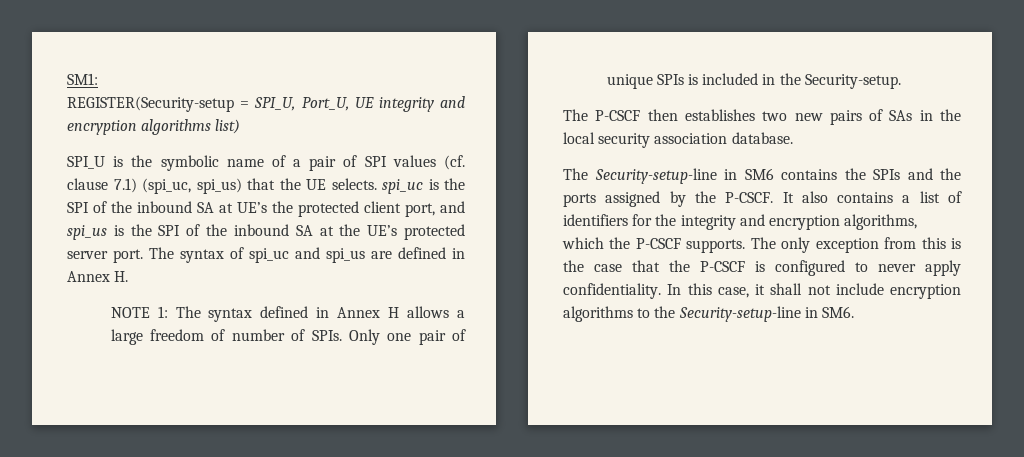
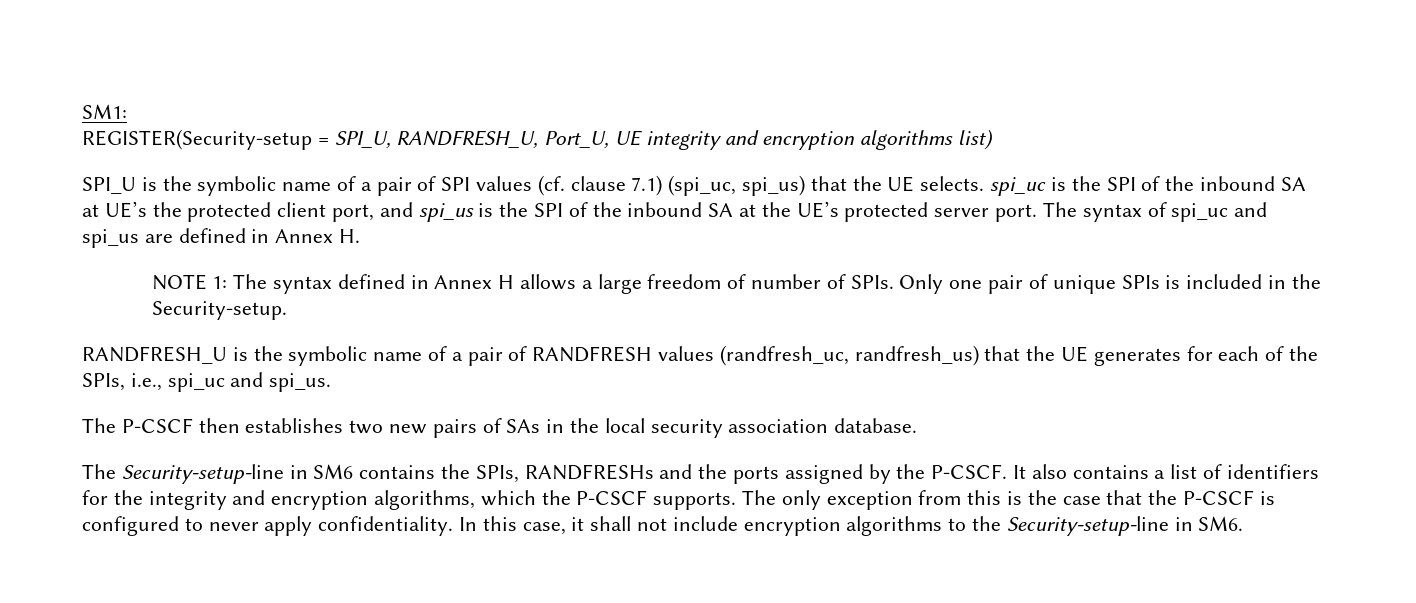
- REGISTER(Security-setup = SPI_U, Port_U, UE integrity and encryption algorithms list)
+ REGISTER(Security-setup = SPI_U, RANDFRESH_U, Port_U, UE integrity and encryption algorithms list)
+ RANDFRESH_U is the symbolic name of a pair of RANDFRESH values (randfresh_uc, randfresh_us) that the UE generates for each of the SPIs, i.e., spi_uc and spi_us.
- The Security-setup-line in SM6 contains the SPIs and the ports assigned by the P-CSCF.
+ The Security-setup-line in SM6 contains the SPIs, RANDFRESHs and the ports assigned by the P-CSCF.

